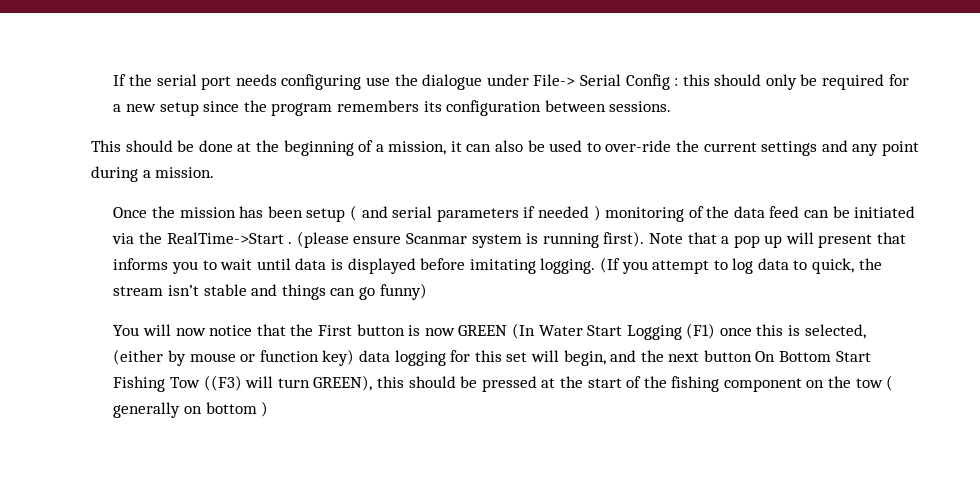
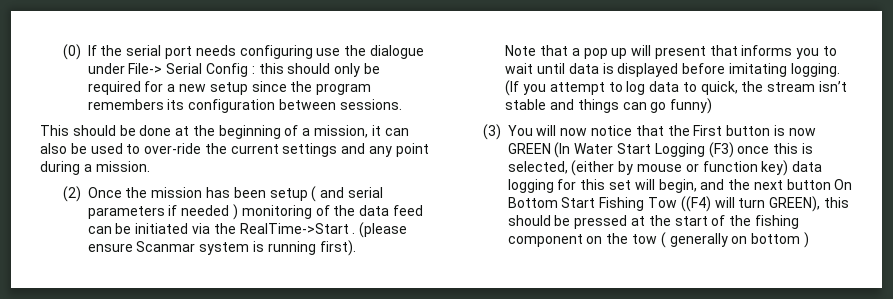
- If the serial port needs configuring use the dialogue under File-> Serial Config : this should only be required for a new setup since the program remembers its configuration between sessions.
+ (0) If the serial port needs configuring use the dialogue under File-> Serial Config : this should only be required for a new setup since the program remembers its configuration between sessions.
- Once the mission has been setup ( and serial parameters if needed ) monitoring of the data feed can be initiated via the RealTime->Start .
+ (2) Once the mission has been setup ( and serial parameters if needed ) monitoring of the data feed can be initiated via the RealTime->Start .
- (please ensure Scanmar system is running first). Note that a pop up will present that informs you to wait until data is displayed before imitating logging.
+ (please ensure Scanmar system is running first).
+ Note that a pop up will present that informs you to wait until data is displayed before imitating logging.
- You will now notice that the First button is now GREEN (In Water Start Logging (F1) once this is selected, (either by mouse or function key) data logging for this set will begin, and the next button On Bottom Start Fishing Tow ((F3) will turn GREEN), this should be pressed at the start of the fishing component on the tow ( generally on bottom )
+ (3) You will now notice that the First button is now GREEN (In Water Start Logging (F3) once this is selected, (either by mouse or function key) data logging for this set will begin, and the next button On Bottom Start Fishing Tow ((F4) will turn GREEN), this should be pressed at the start of the fishing component on the tow ( generally on bottom )

